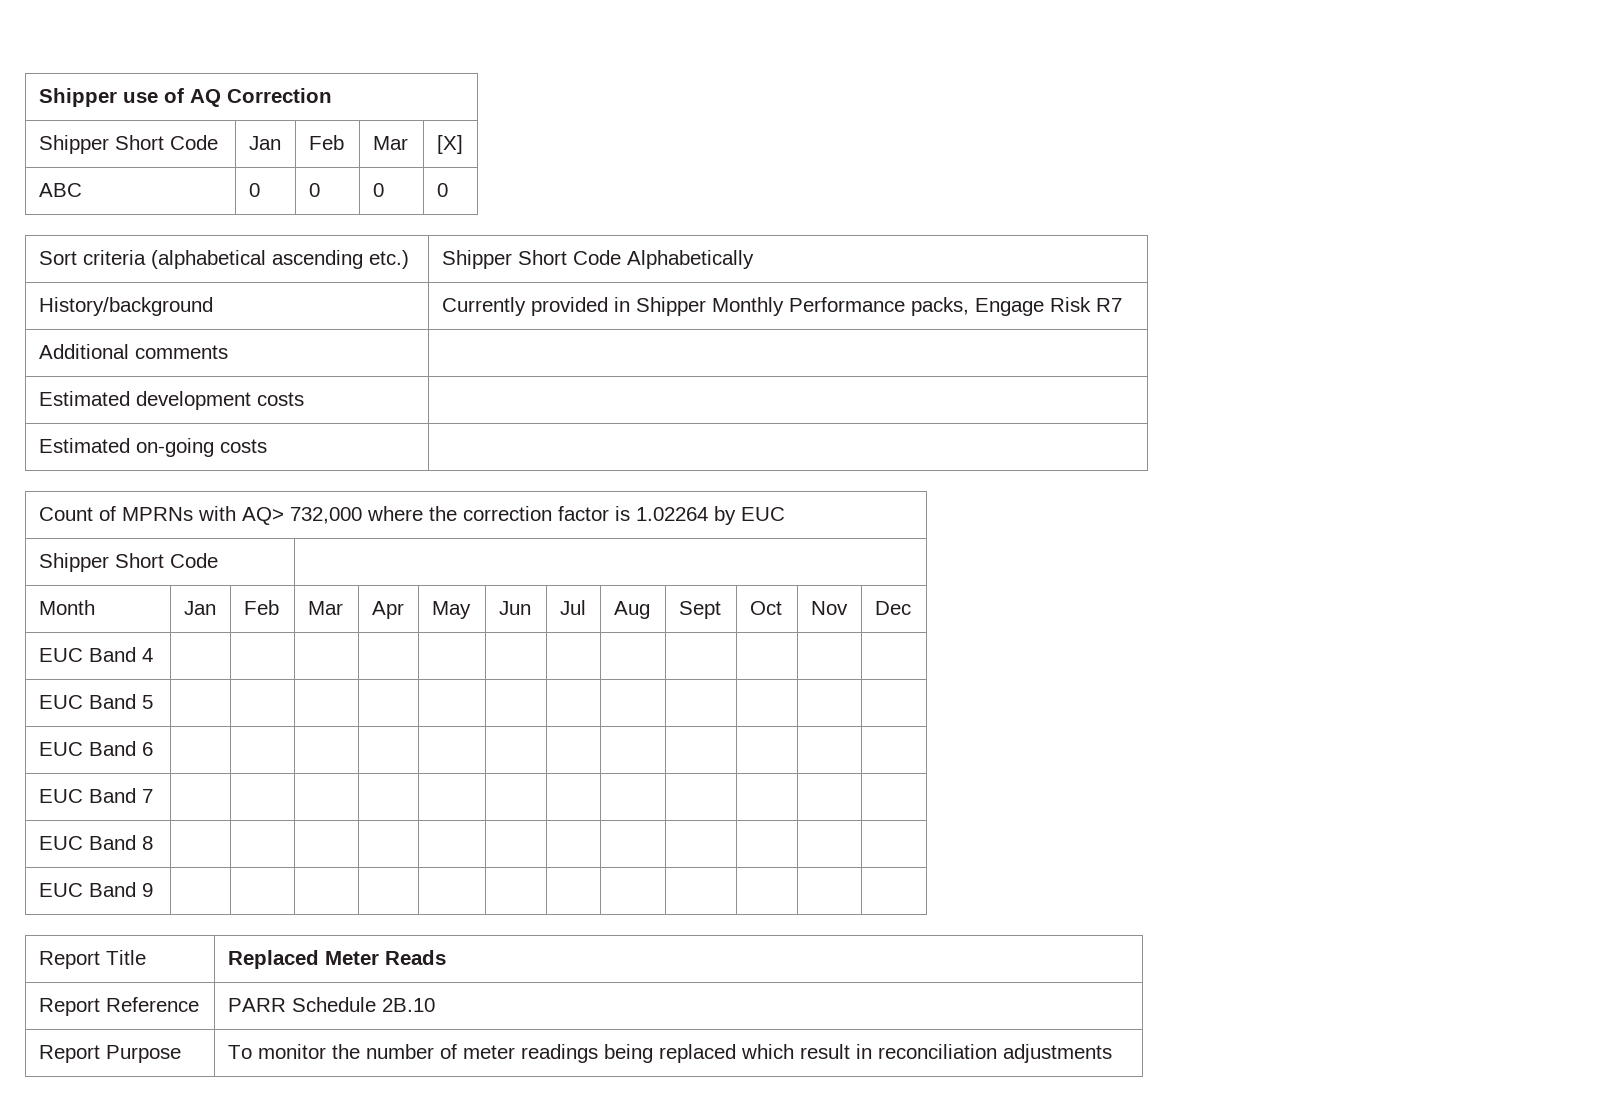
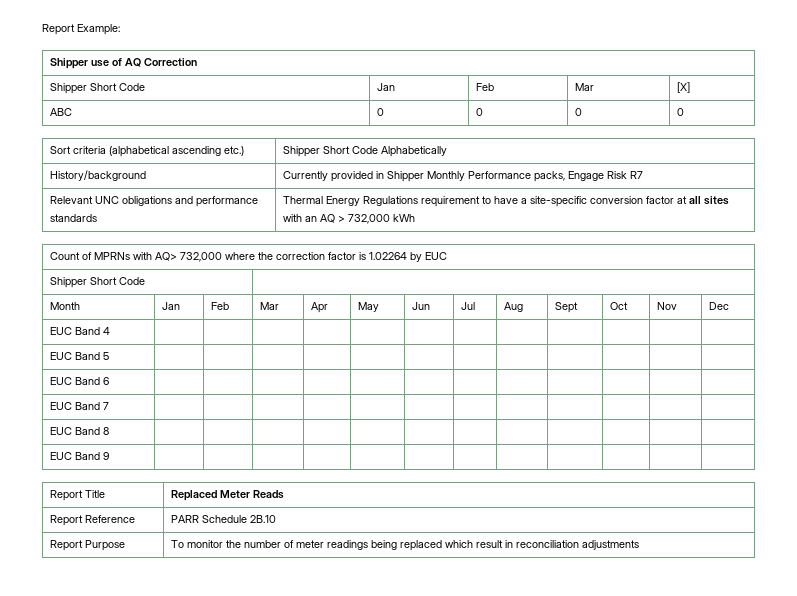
+ Report Example:
- Additional comments |
- Estimated development costs |
- Estimated on-going costs |
+ Relevant UNC obligations and performance standards | Thermal Energy Regulations requirement to have a site-specific conversion factor at all sites with an AQ > 732,000 kWh

